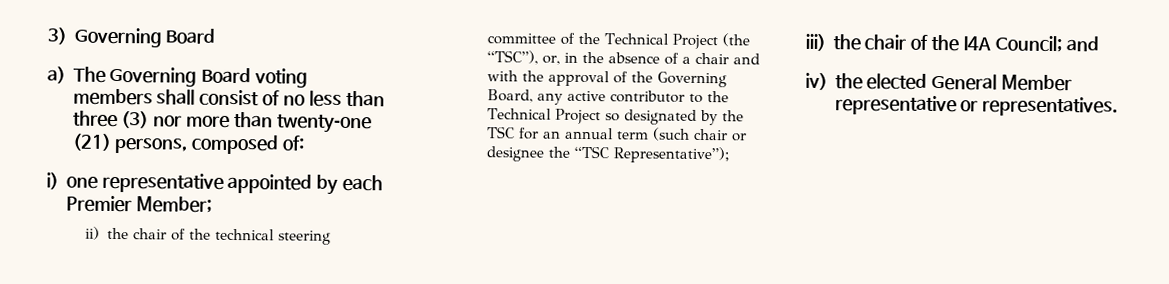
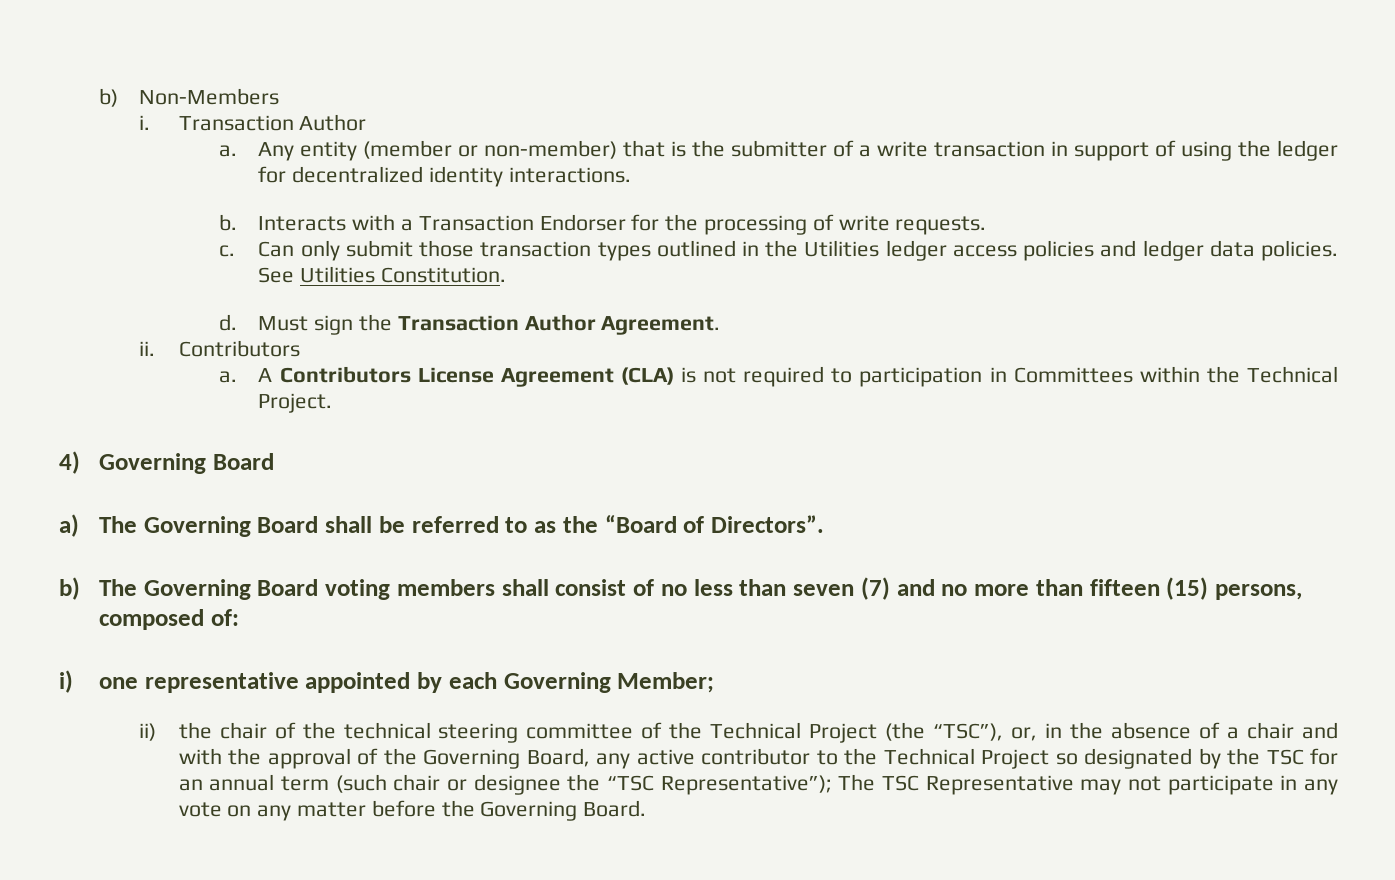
- 3) Governing Board
- a) The Governing Board voting members shall consist of no less than three (3) nor more than twenty‐one (21) persons, composed of:
+ b) Non-Members
+ i. Transaction Author
+ a. Any entity (member or non-member) that is the submitter of a write transaction in support of using the ledger for decentralized identity interactions.
+ b. Interacts with a Transaction Endorser for the processing of write requests.
+ c. Can only submit those transaction types outlined in the Utilities ledger access policies and ledger data policies. See Utilities Constitution.
+ d. Must sign the Transaction Author Agreement.
+ ii. Contributors
+ a. A Contributors License Agreement (CLA) is not required to participation in Committees within the Technical Project.
+ 4) Governing Board
+ a) The Governing Board shall be referred to as the “Board of Directors”.
+ b) The Governing Board voting members shall consist of no less than seven (7) and no more than fifteen (15) persons, composed of:
- i) one representative appointed by each Premier Member;
+ i) one representative appointed by each Governing Member;
- ii) the chair of the technical steering committee of the Technical Project (the “TSC”), or, in the absence of a chair and with the approval of the Governing Board, any active contributor to the Technical Project so designated by the TSC for an annual term (such chair or designee the “TSC Representative”);
- iii) the chair of the I4A Council; and
- iv) the elected General Member representative or representatives.
+ ii) the chair of the technical steering committee of the Technical Project (the “TSC”), or, in the absence of a chair and with the approval of the Governing Board, any active contributor to the Technical Project so designated by the TSC for an annual term (such chair or designee the “TSC Representative”); The TSC Representative may not participate in any vote on any matter before the Governing Board.

